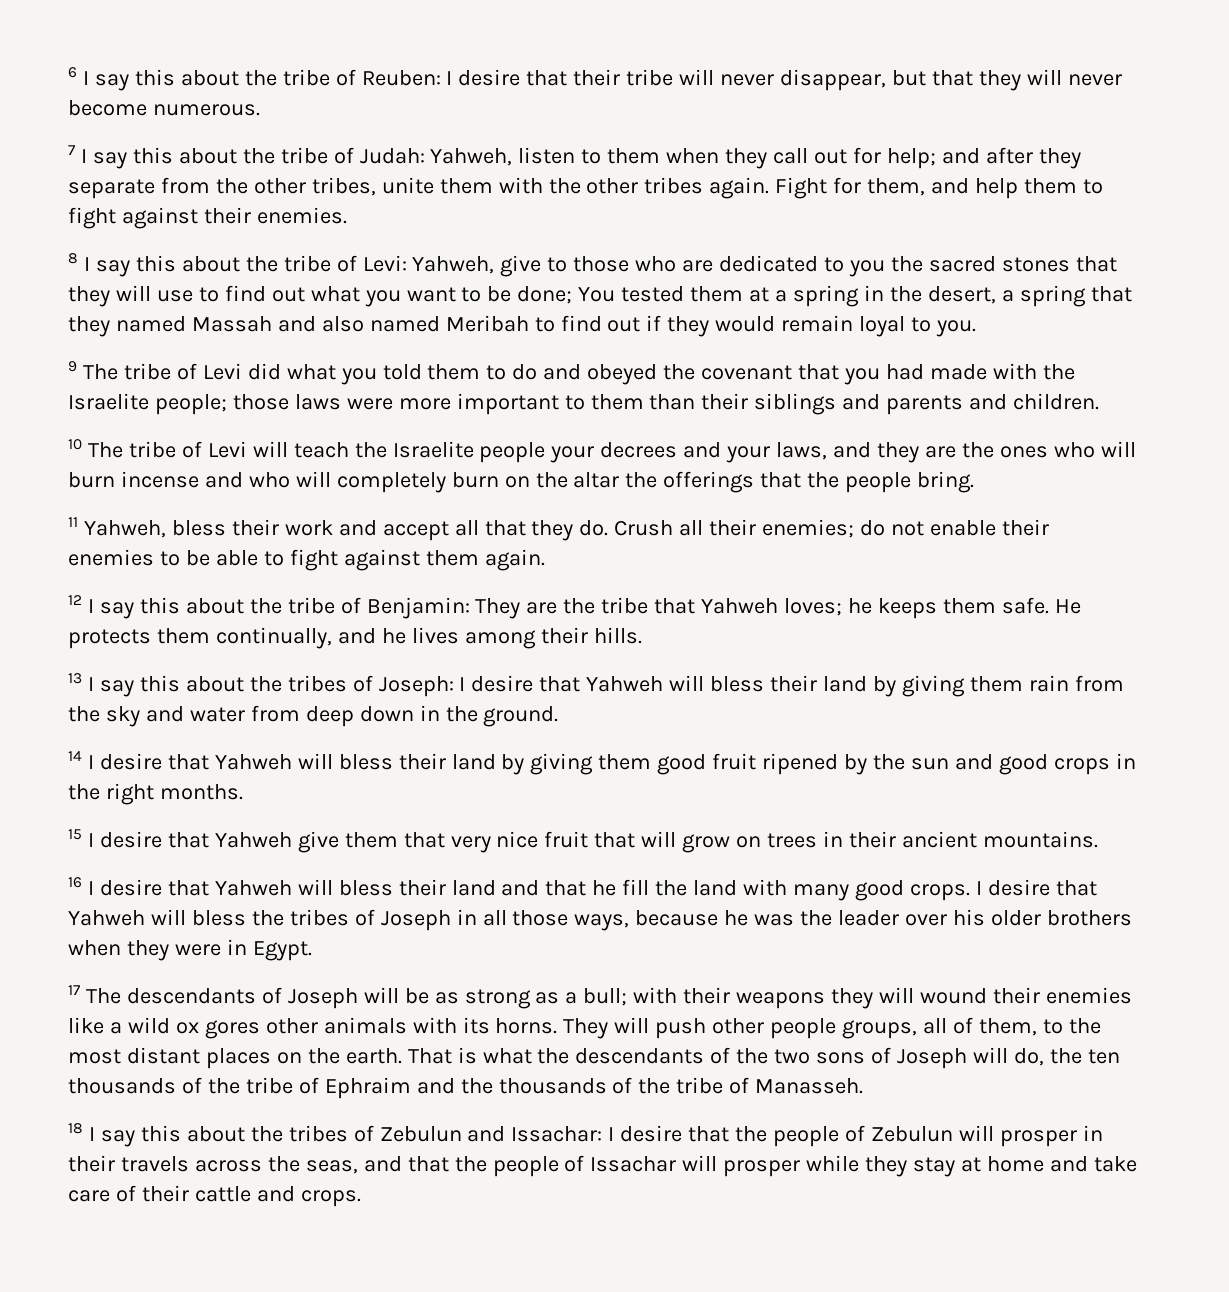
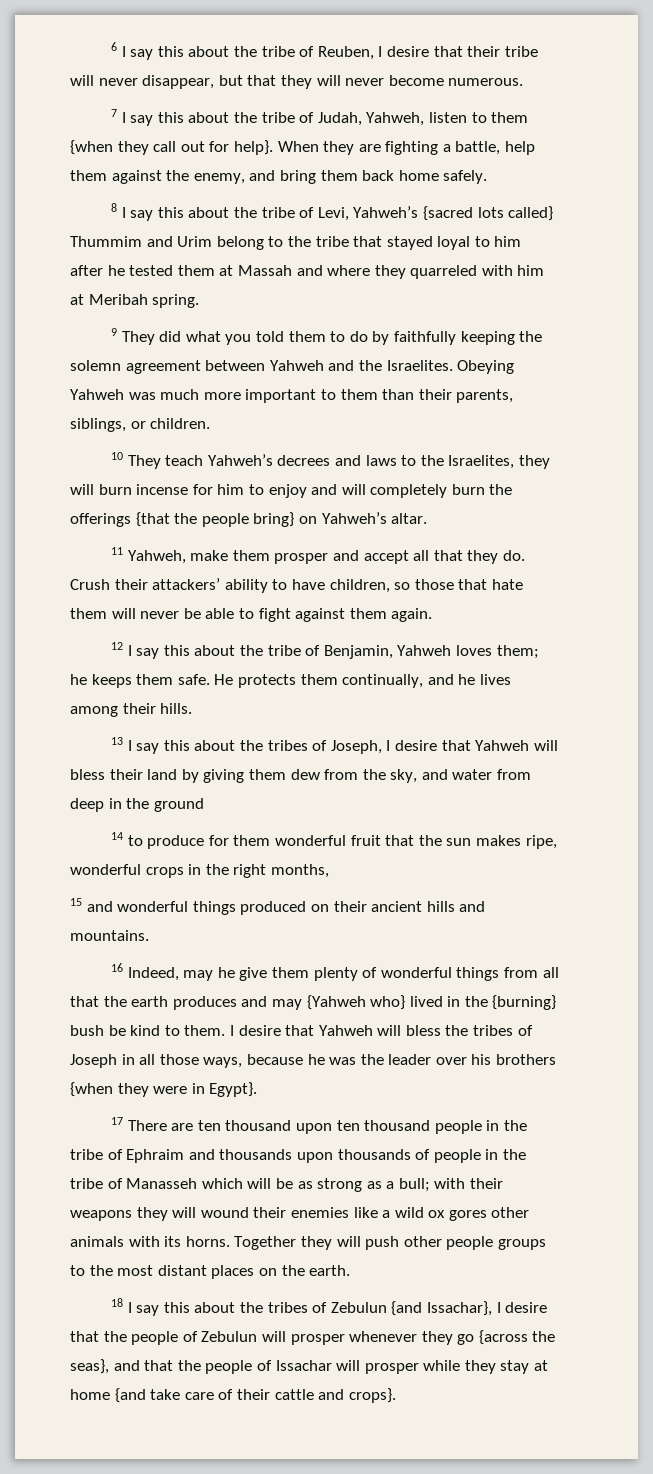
- 6 I say this about the tribe of Reuben: I desire that their tribe will never disappear, but that they will never become numerous.
+ 6 I say this about the tribe of Reuben, I desire that their tribe will never disappear, but that they will never become numerous.
- 7 I say this about the tribe of Judah: Yahweh, listen to them when they call out for help; and after they separate from the other tribes, unite them with the other tribes again. Fight for them, and help them to fight against their enemies.
+ 7 I say this about the tribe of Judah, Yahweh, listen to them {when they call out for help}. When they are fighting a battle, help them against the enemy, and bring them back home safely.
- 8 I say this about the tribe of Levi: Yahweh, give to those who are dedicated to you the sacred stones that they will use to find out what you want to be done; You tested them at a spring in the desert, a spring that they named Massah and also named Meribah to find out if they would remain loyal to you.
- 9 The tribe of Levi did what you told them to do and obeyed the covenant that you had made with the Israelite people; those laws were more important to them than their siblings and parents and children.
- 10 The tribe of Levi will teach the Israelite people your decrees and your laws, and they are the ones who will burn incense and who will completely burn on the altar the offerings that the people bring.
+ 8 I say this about the tribe of Levi, Yahweh’s {sacred lots called} Thummim and Urim belong to the tribe that stayed loyal to him after he tested them at Massah and where they quarreled with him at Meribah spring.
+ 9 They did what you told them to do by faithfully keeping the solemn agreement between Yahweh and the Israelites. Obeying Yahweh was much more important to them than their parents, siblings, or children.
+ 10 They teach Yahweh’s decrees and laws to the Israelites, they will burn incense for him to enjoy and will completely burn the offerings {that the people bring} on Yahweh’s altar.
- 11 Yahweh, bless their work and accept all that they do.
+ 11 Yahweh, make them prosper and accept all that they do.
- Crush all their enemies; do not enable their enemies to be able to fight against them again.
+ Crush their attackers’ ability to have children, so those that hate them will never be able to fight against them again.
- 12 I say this about the tribe of Benjamin: They are the tribe that Yahweh loves; he keeps them safe.
+ 12 I say this about the tribe of Benjamin, Yahweh loves them; he keeps them safe.
- 13 I say this about the tribes of Joseph: I desire that Yahweh will bless their land by giving them rain from the sky and water from deep down in the ground.
+ 13 I say this about the tribes of Joseph, I desire that Yahweh will bless their land by giving them dew from the sky, and water from deep in the ground
- 14 I desire that Yahweh will bless their land by giving them good fruit ripened by the sun and good crops in the right months.
+ 14 to produce for them wonderful fruit that the sun makes ripe, wonderful crops in the right months,
- 15 I desire that Yahweh give them that very nice fruit that will grow on trees in their ancient mountains.
- 16 I desire that Yahweh will bless their land and that he fill the land with many good crops.
+ 15 and wonderful things produced on their ancient hills and mountains.
+ 16 Indeed, may he give them plenty of wonderful things from all that the earth produces and may {Yahweh who} lived in the {burning} bush be kind to them.
- I desire that Yahweh will bless the tribes of Joseph in all those ways, because he was the leader over his older brothers when they were in Egypt.
+ I desire that Yahweh will bless the tribes of Joseph in all those ways, because he was the leader over his brothers {when they were in Egypt}.
- 17 The descendants of Joseph will be as strong as a bull; with their weapons they will wound their enemies like a wild ox gores other animals with its horns.
+ 17 There are ten thousand upon ten thousand people in the tribe of Ephraim and thousands upon thousands of people in the tribe of Manasseh which will be as strong as a bull; with their weapons they will wound their enemies like a wild ox gores other animals with its horns.
- They will push other people groups, all of them, to the most distant places on the earth. That is what the descendants of the two sons of Joseph will do, the ten thousands of the tribe of Ephraim and the thousands of the tribe of Manasseh.
+ Together they will push other people groups to the most distant places on the earth.
- 18 I say this about the tribes of Zebulun and Issachar: I desire that the people of Zebulun will prosper in their travels across the seas, and that the people of Issachar will prosper while they stay at home and take care of their cattle and crops.
+ 18 I say this about the tribes of Zebulun {and Issachar}, I desire that the people of Zebulun will prosper whenever they go {across the seas}, and that the people of Issachar will prosper while they stay at home {and take care of their cattle and crops}.

